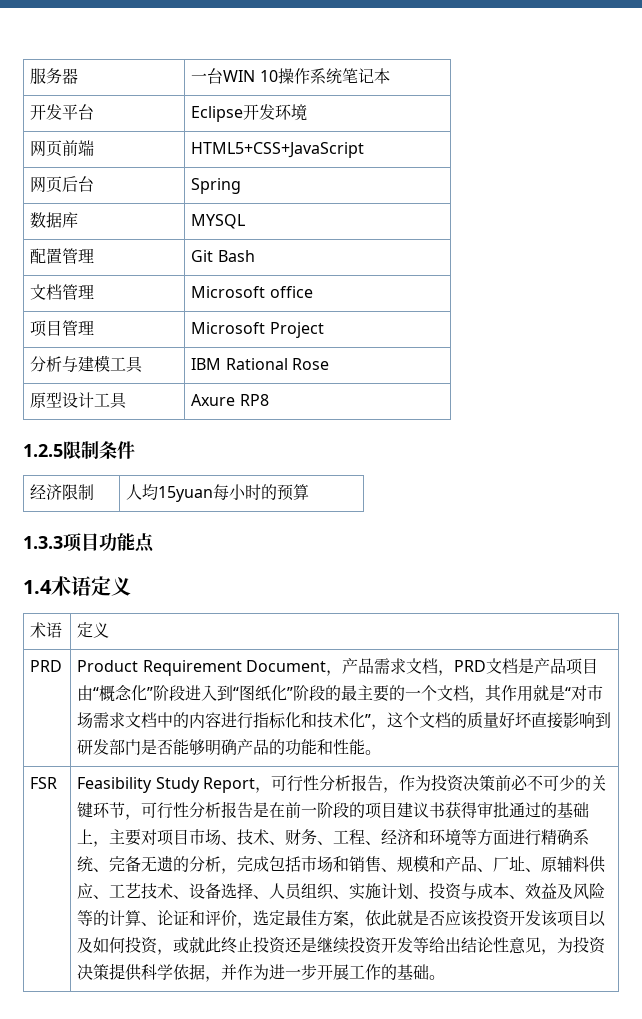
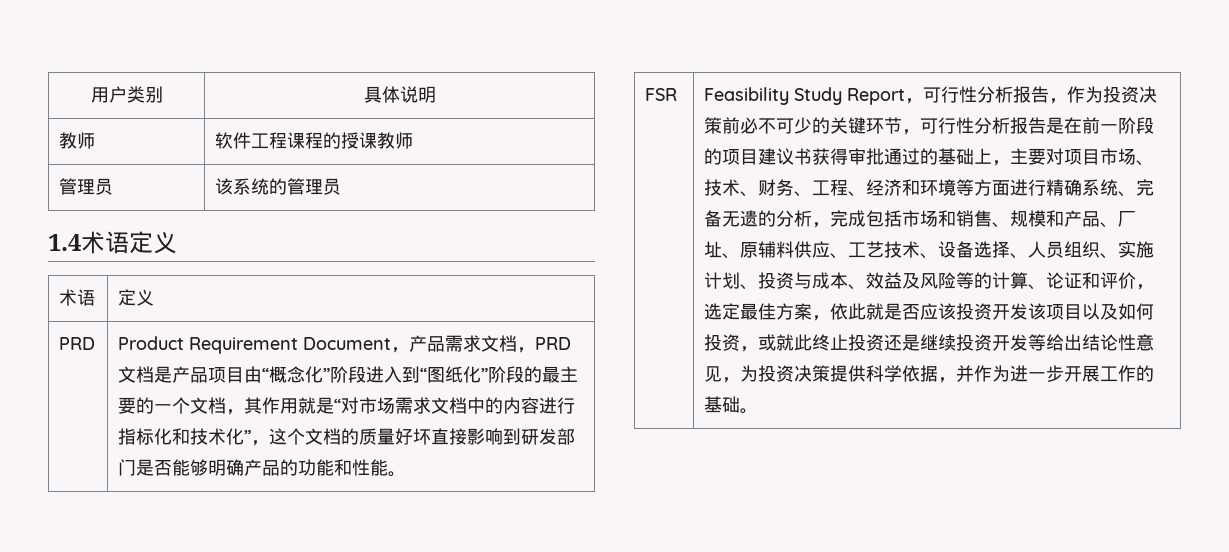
- 服务器 | 一台WIN 10操作系统笔记本
- 开发平台 | Eclipse开发环境
- 网页前端 | HTML5+CSS+JavaScript
- 网页后台 | Spring
- 数据库 | MYSQL
- 配置管理 | Git Bash
- 文档管理 | Microsoft office
- 项目管理 | Microsoft Project
- 分析与建模工具 | IBM Rational Rose
- 原型设计工具 | Axure RP8
- 1.2.5限制条件
- 经济限制 | 人均15yuan每小时的预算
- 1.3.3项目功能点
+ 用户类别 | 具体说明
+ 教师 | 软件工程课程的授课教师
+ 管理员 | 该系统的管理员

